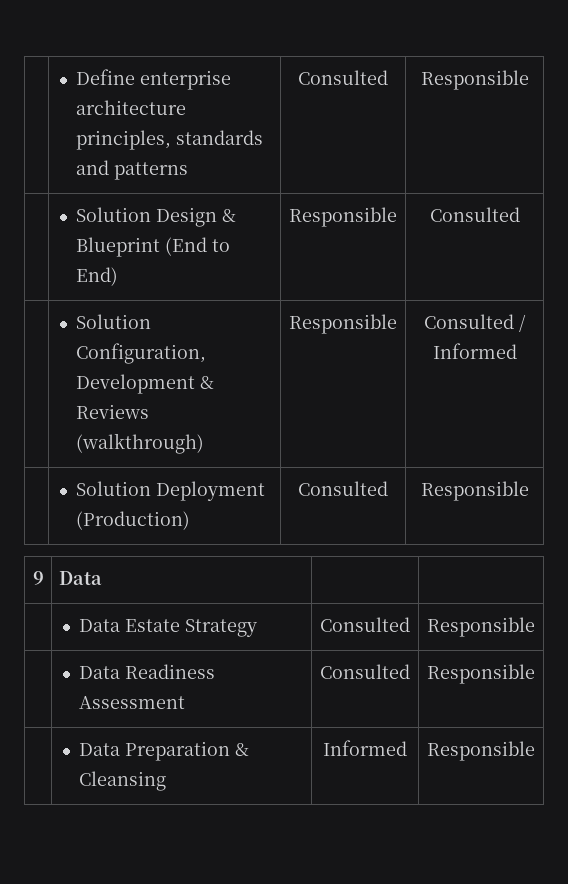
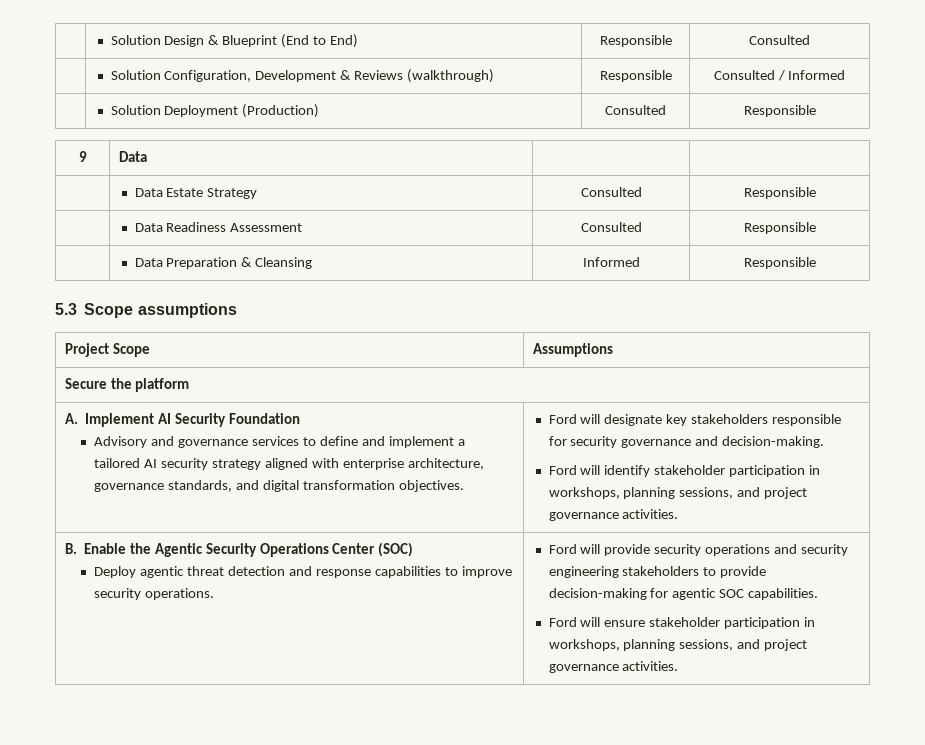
- | Define enterprise architecture principles, standards and patterns | Consulted | Responsible
+ 5.3 Scope assumptions
+ Project Scope | Assumptions
+ Secure the platform
+ A. Implement AI Security Foundation
+ Advisory and governance services to define and implement a tailored AI security strategy aligned with enterprise architecture, governance standards, and digital transformation objectives. | Ford will designate key stakeholders responsible for security governance and decision-making.
+ Ford will identify stakeholder participation in workshops, planning sessions, and project governance activities.
+ B. Enable the Agentic Security Operations Center (SOC)
+ Deploy agentic threat detection and response capabilities to improve security operations. | Ford will provide security operations and security engineering stakeholders to provide decision-making for agentic SOC capabilities.
+ Ford will ensure stakeholder participation in workshops, planning sessions, and project governance activities.

